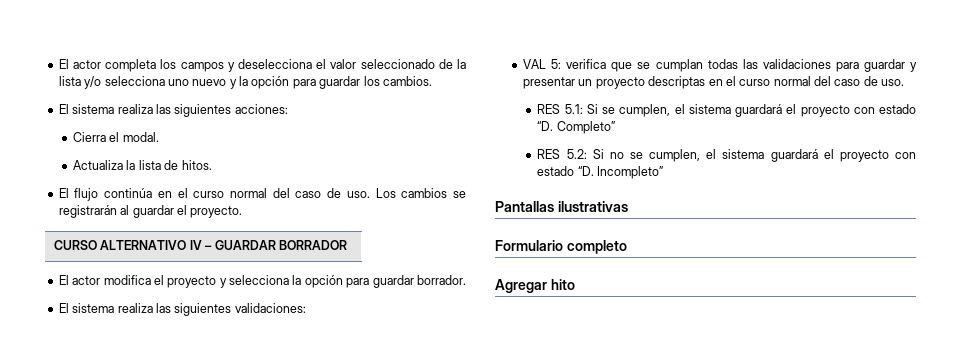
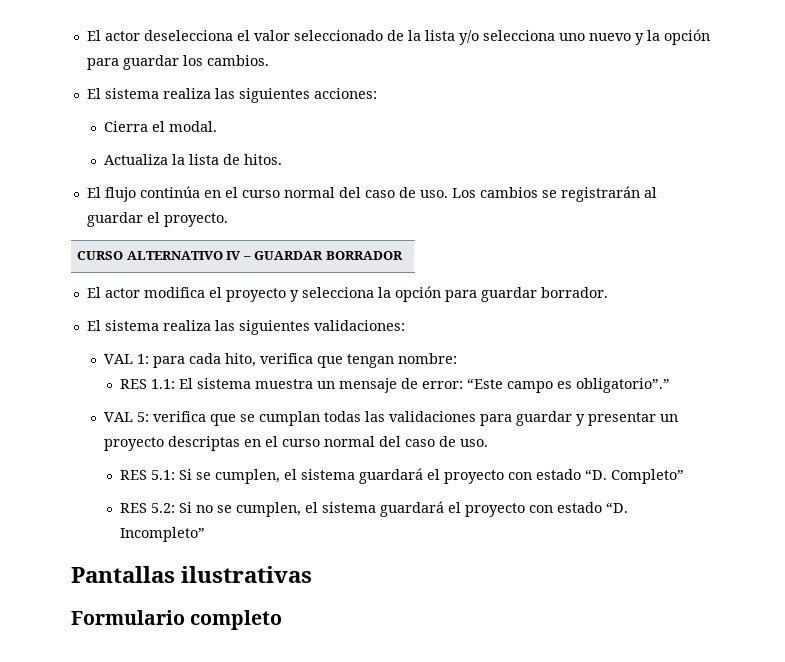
- El actor completa los campos y deselecciona el valor seleccionado de la lista y/o selecciona uno nuevo y la opción para guardar los cambios.
+ El actor deselecciona el valor seleccionado de la lista y/o selecciona uno nuevo y la opción para guardar los cambios.
+ VAL 1: para cada hito, verifica que tengan nombre:
+ RES 1.1: El sistema muestra un mensaje de error: “Este campo es obligatorio”.”
- Agregar hito

